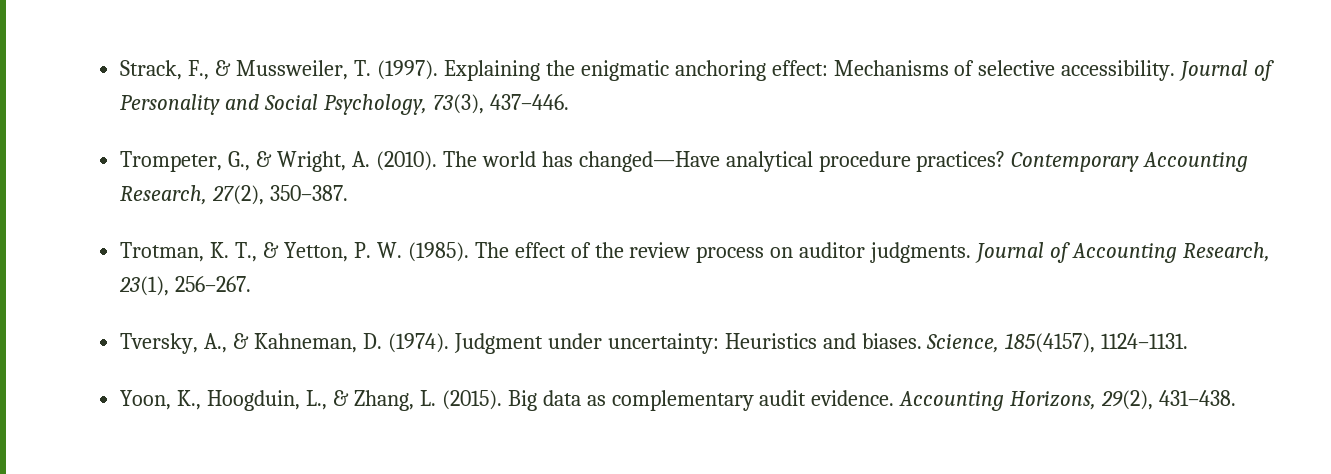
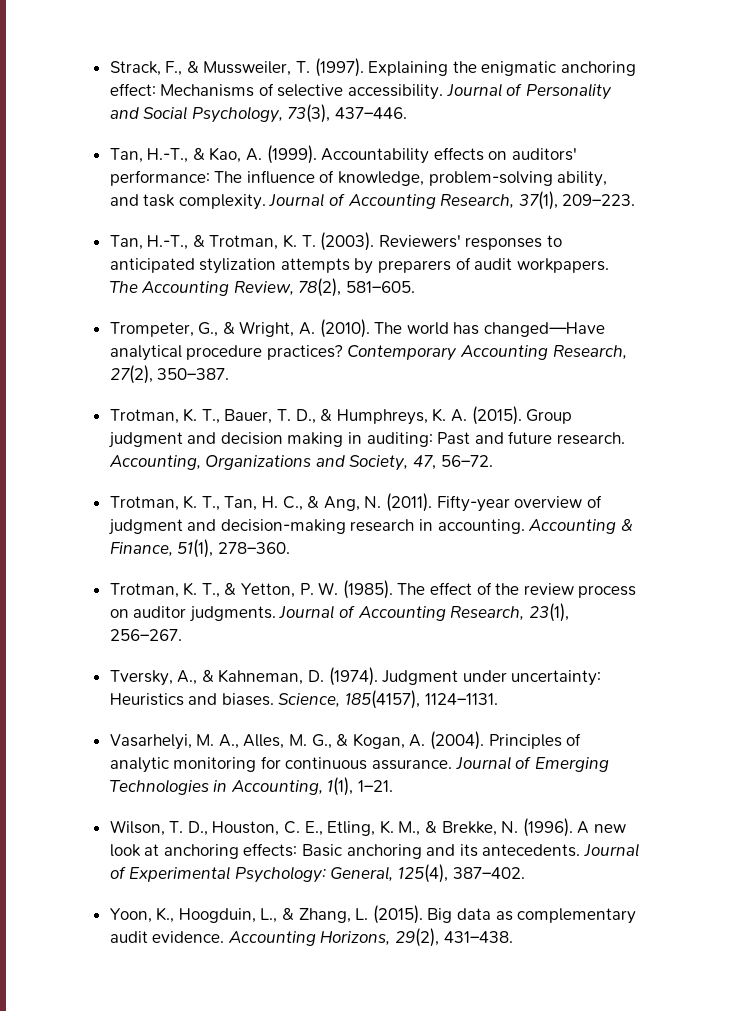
+ Tan, H.-T., & Kao, A. (1999). Accountability effects on auditors' performance: The influence of knowledge, problem-solving ability, and task complexity. Journal of Accounting Research, 37(1), 209–223.
+ Tan, H.-T., & Trotman, K. T. (2003). Reviewers' responses to anticipated stylization attempts by preparers of audit workpapers. The Accounting Review, 78(2), 581–605.
+ Trotman, K. T., Bauer, T. D., & Humphreys, K. A. (2015). Group judgment and decision making in auditing: Past and future research. Accounting, Organizations and Society, 47, 56–72.
+ Trotman, K. T., Tan, H. C., & Ang, N. (2011). Fifty-year overview of judgment and decision-making research in accounting. Accounting & Finance, 51(1), 278–360.
+ Vasarhelyi, M. A., Alles, M. G., & Kogan, A. (2004). Principles of analytic monitoring for continuous assurance. Journal of Emerging Technologies in Accounting, 1(1), 1–21.
+ Wilson, T. D., Houston, C. E., Etling, K. M., & Brekke, N. (1996). A new look at anchoring effects: Basic anchoring and its antecedents. Journal of Experimental Psychology: General, 125(4), 387–402.

